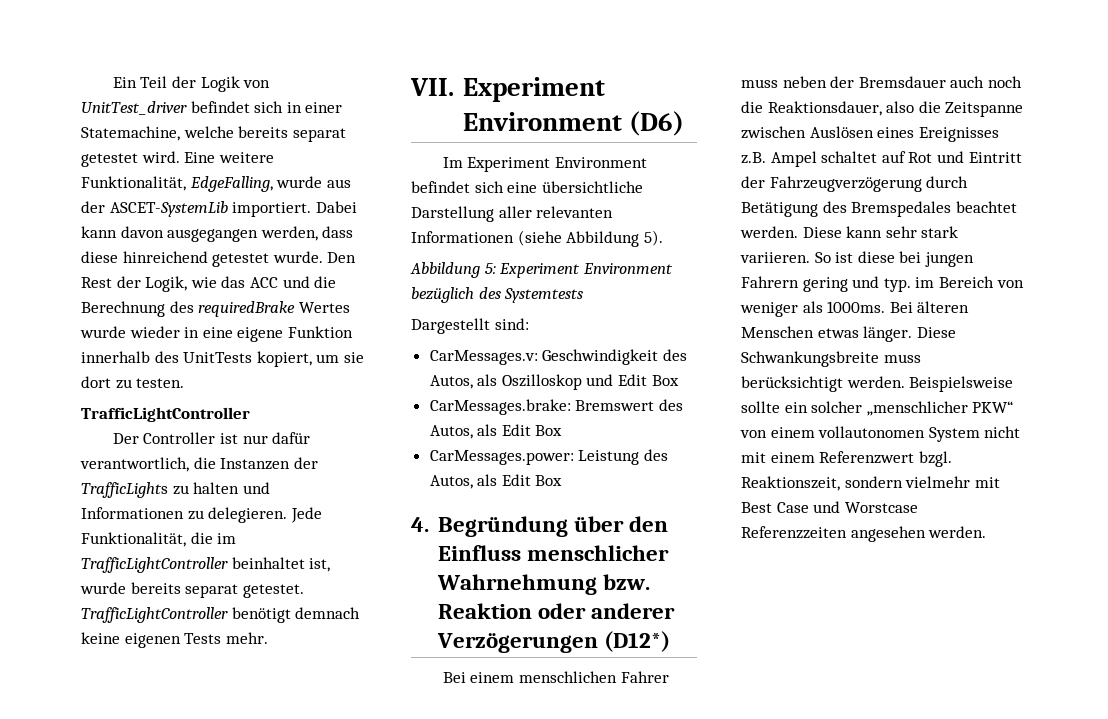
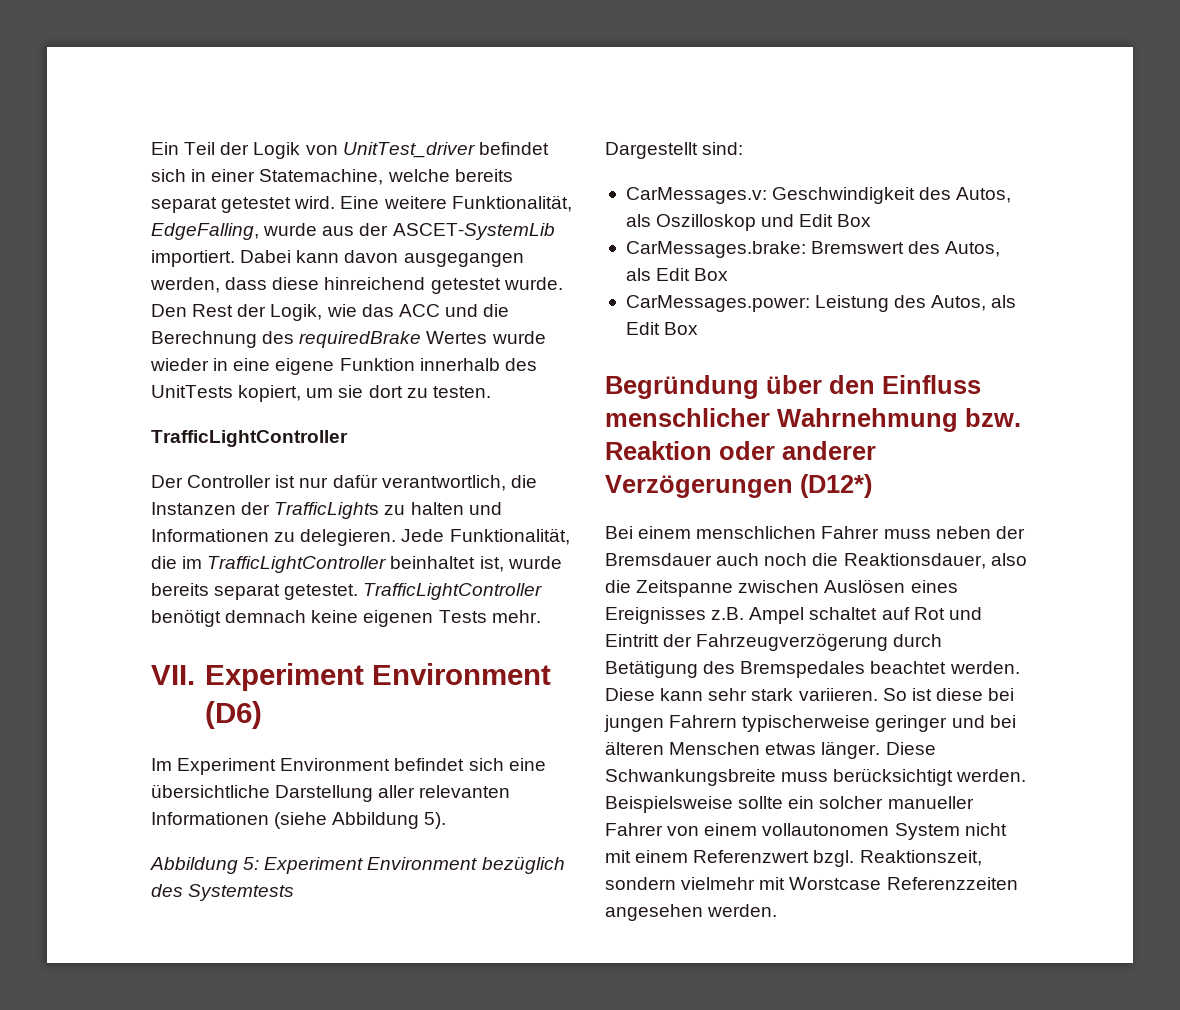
- 4. Begründung über den Einfluss menschlicher Wahrnehmung bzw. Reaktion oder anderer Verzögerungen (D12*)
+ Begründung über den Einfluss menschlicher Wahrnehmung bzw. Reaktion oder anderer Verzögerungen (D12*)
- So ist diese bei jungen Fahrern gering und typ. im Bereich von weniger als 1000ms. Bei älteren Menschen etwas länger.
+ So ist diese bei jungen Fahrern typischerweise geringer und bei älteren Menschen etwas länger.
- Beispielsweise sollte ein solcher „menschlicher PKW“ von einem vollautonomen System nicht mit einem Referenzwert bzgl.
+ Beispielsweise sollte ein solcher manueller Fahrer von einem vollautonomen System nicht mit einem Referenzwert bzgl.
- Reaktionszeit, sondern vielmehr mit Best Case und Worstcase Referenzzeiten angesehen werden.
+ Reaktionszeit, sondern vielmehr mit Worstcase Referenzzeiten angesehen werden.

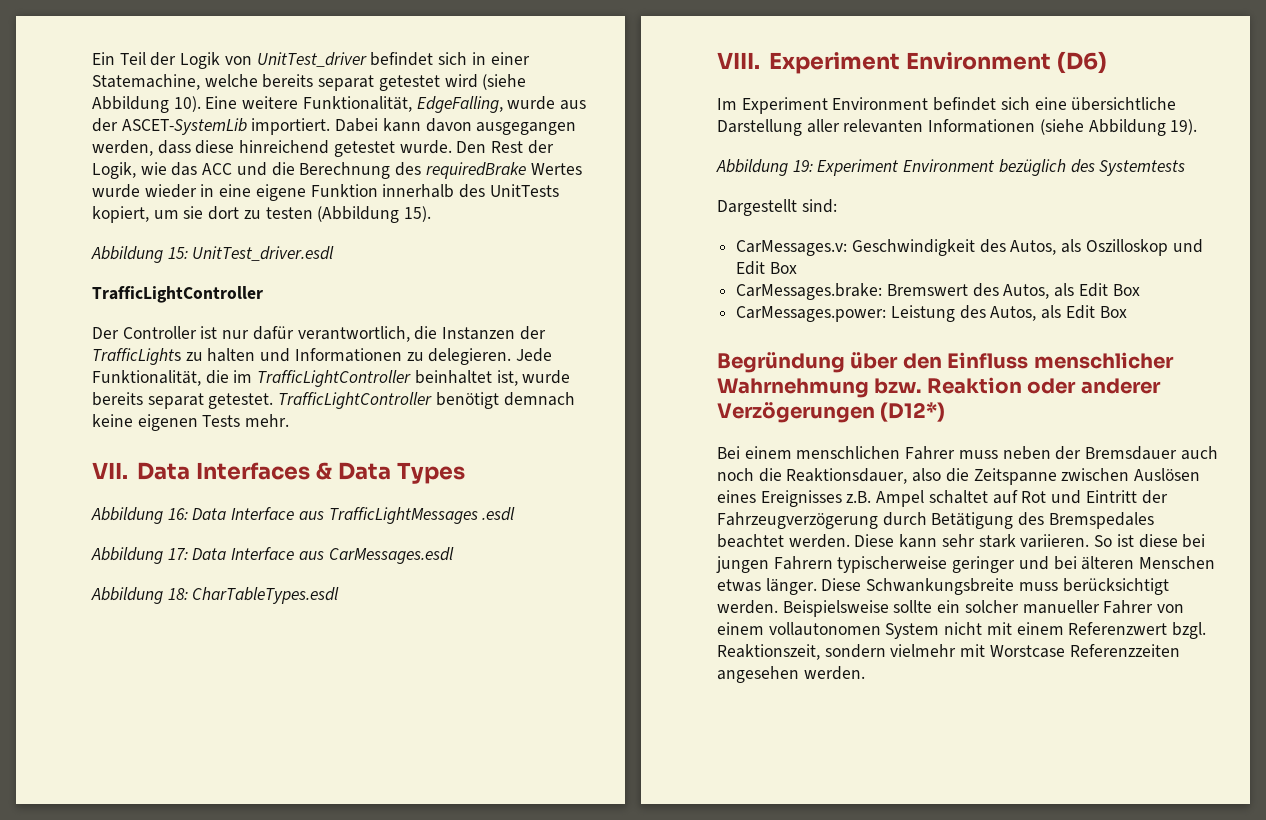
- Ein Teil der Logik von UnitTest_driver befindet sich in einer Statemachine, welche bereits separat getestet wird.
+ Ein Teil der Logik von UnitTest_driver befindet sich in einer Statemachine, welche bereits separat getestet wird (siehe Abbildung 10).
- Den Rest der Logik, wie das ACC und die Berechnung des requiredBrake Wertes wurde wieder in eine eigene Funktion innerhalb des UnitTests kopiert, um sie dort zu testen.
+ Den Rest der Logik, wie das ACC und die Berechnung des requiredBrake Wertes wurde wieder in eine eigene Funktion innerhalb des UnitTests kopiert, um sie dort zu testen (Abbildung 15).
+ Abbildung 15: UnitTest_driver.esdl
- VII. Experiment Environment (D6)
+ VII. Data Interfaces & Data Types
+ Abbildung 16: Data Interface aus TrafficLightMessages .esdl
+ Abbildung 17: Data Interface aus CarMessages.esdl
+ Abbildung 18: CharTableTypes.esdl
+ VIII. Experiment Environment (D6)
- Im Experiment Environment befindet sich eine übersichtliche Darstellung aller relevanten Informationen (siehe Abbildung 5).
- Abbildung 5: Experiment Environment bezüglich des Systemtests
+ Im Experiment Environment befindet sich eine übersichtliche Darstellung aller relevanten Informationen (siehe Abbildung 19).
+ Abbildung 19: Experiment Environment bezüglich des Systemtests

